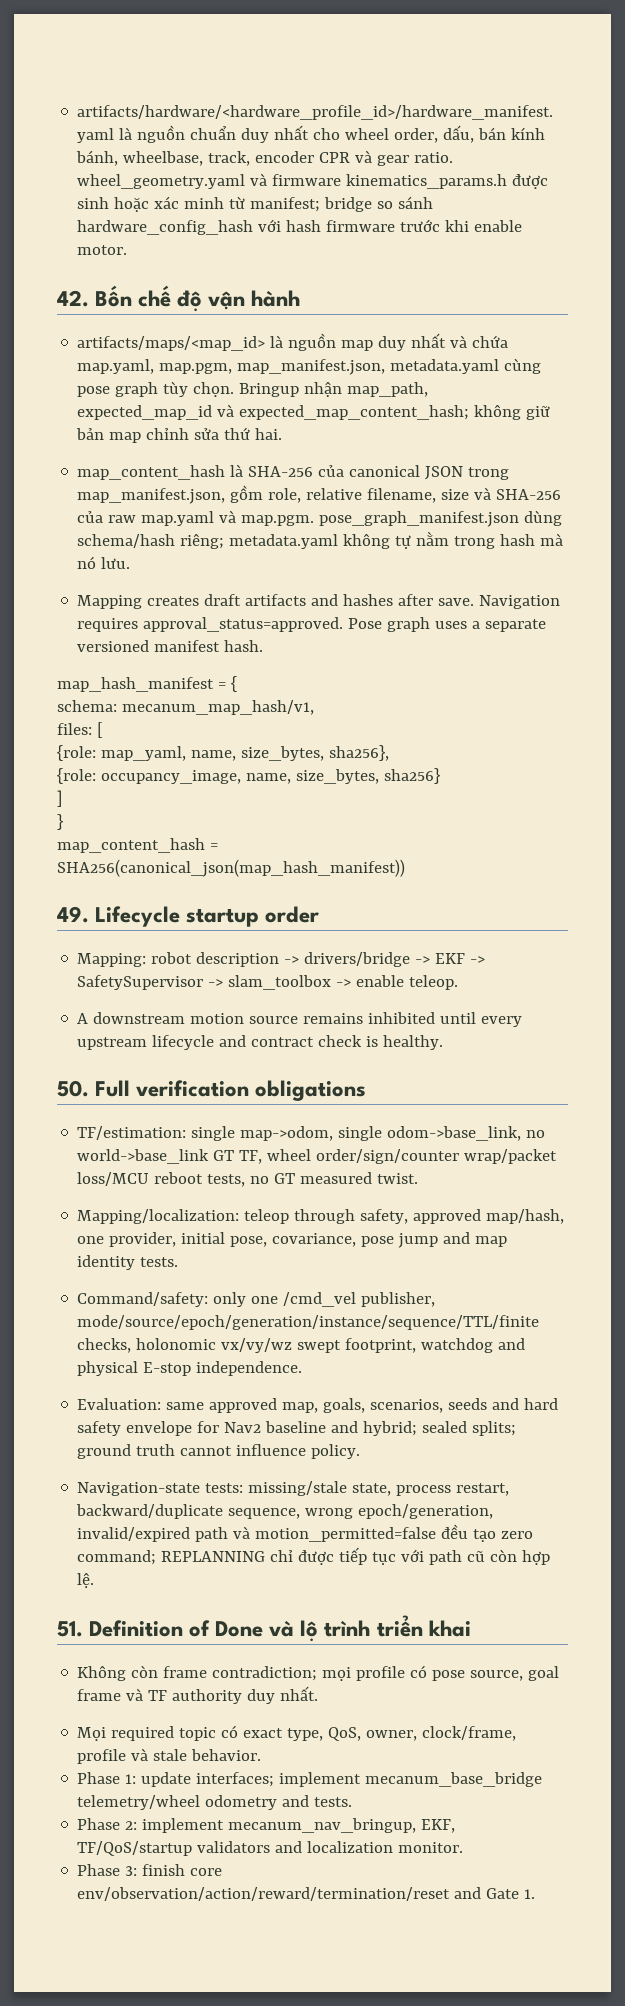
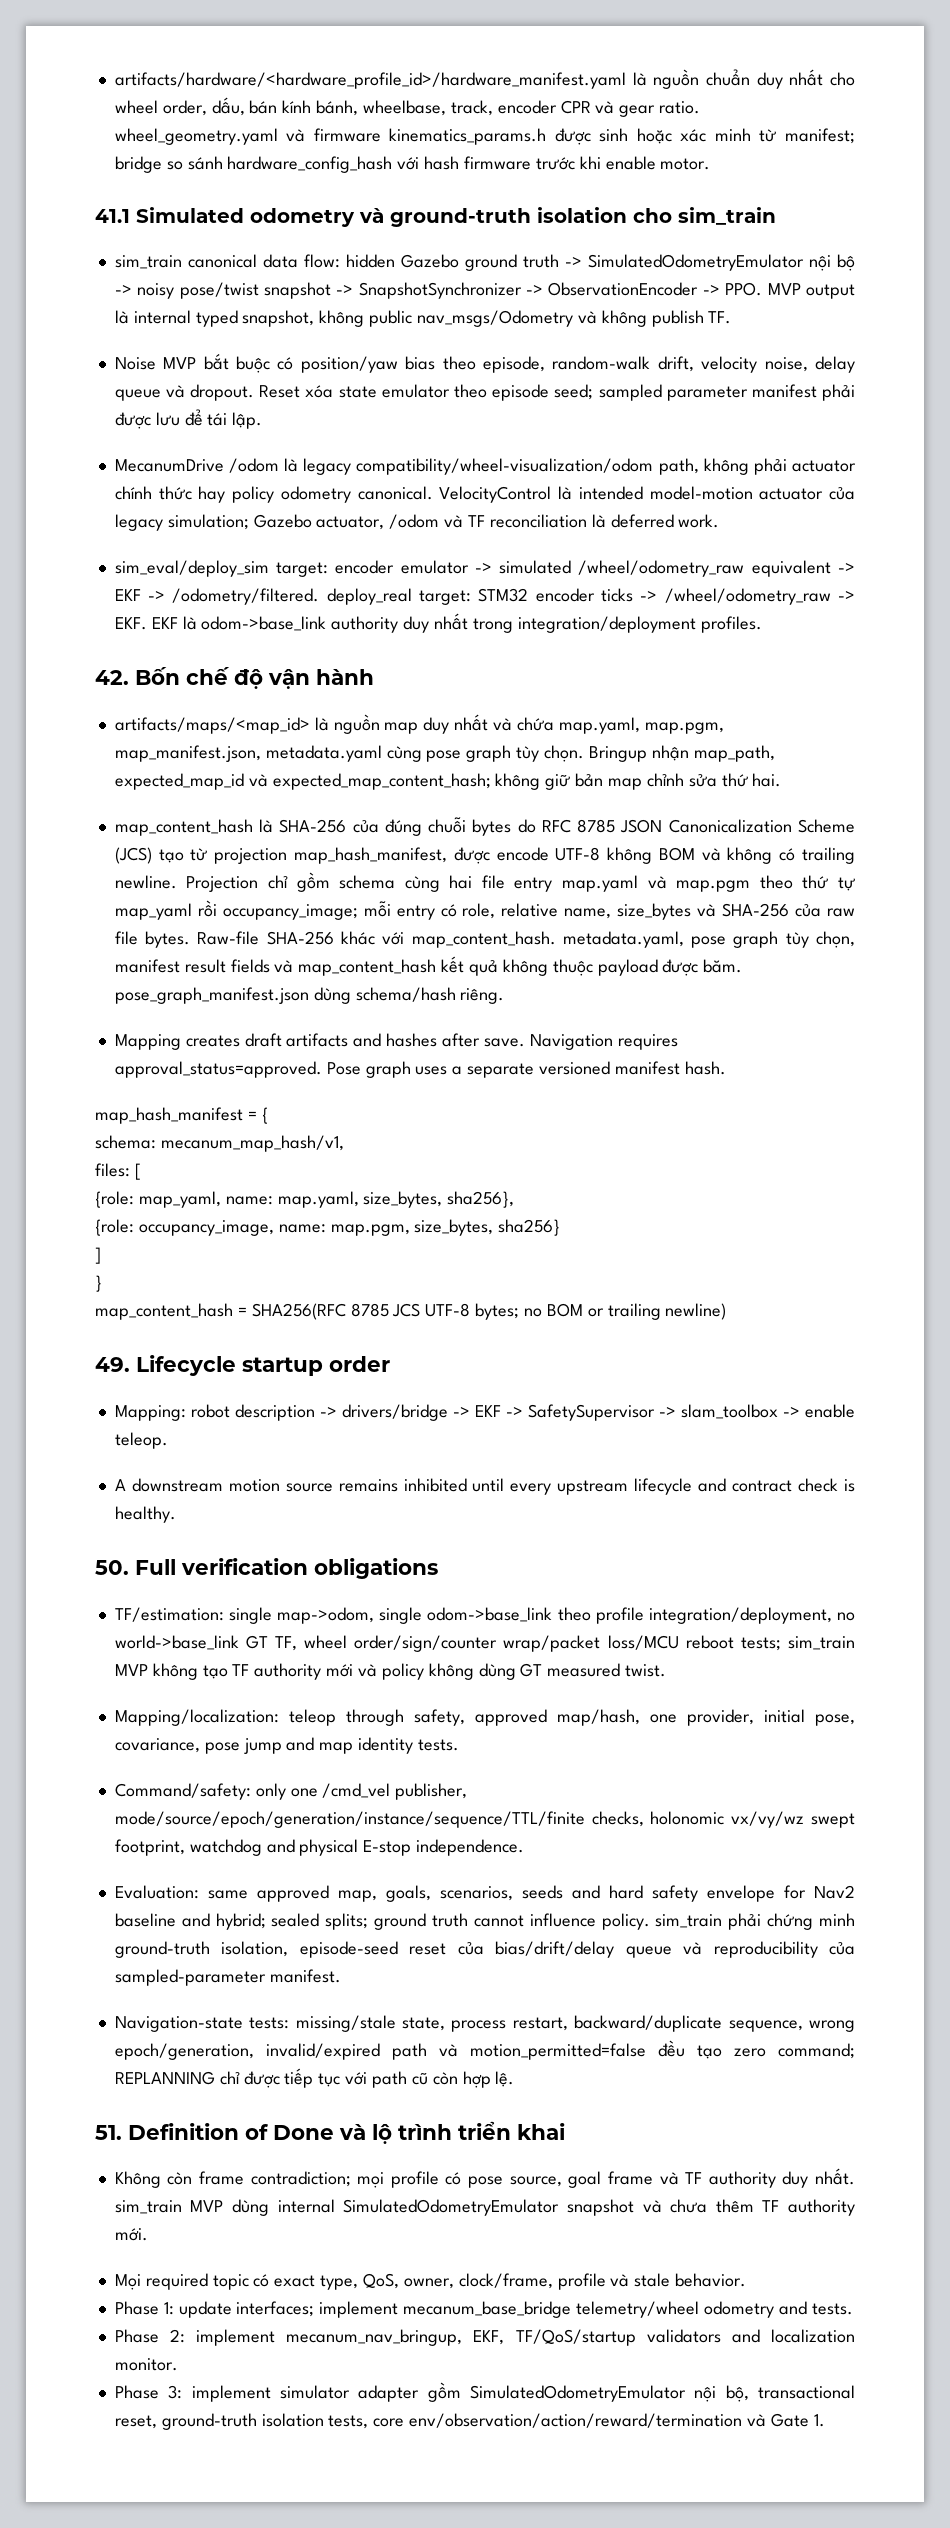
+ 41.1 Simulated odometry và ground-truth isolation cho sim_train
+ sim_train canonical data flow: hidden Gazebo ground truth -> SimulatedOdometryEmulator nội bộ -> noisy pose/twist snapshot -> SnapshotSynchronizer -> ObservationEncoder -> PPO. MVP output là internal typed snapshot, không public nav_msgs/Odometry và không publish TF.
+ Noise MVP bắt buộc có position/yaw bias theo episode, random-walk drift, velocity noise, delay queue và dropout. Reset xóa state emulator theo episode seed; sampled parameter manifest phải được lưu để tái lập.
+ MecanumDrive /odom là legacy compatibility/wheel-visualization/odom path, không phải actuator chính thức hay policy odometry canonical. VelocityControl là intended model-motion actuator của legacy simulation; Gazebo actuator, /odom và TF reconciliation là deferred work.
+ sim_eval/deploy_sim target: encoder emulator -> simulated /wheel/odometry_raw equivalent -> EKF -> /odometry/filtered. deploy_real target: STM32 encoder ticks -> /wheel/odometry_raw -> EKF. EKF là odom->base_link authority duy nhất trong integration/deployment profiles.
- map_content_hash là SHA-256 của canonical JSON trong map_manifest.json, gồm role, relative filename, size và SHA-256 của raw map.yaml và map.pgm. pose_graph_manifest.json dùng schema/hash riêng; metadata.yaml không tự nằm trong hash mà nó lưu.
+ map_content_hash là SHA-256 của đúng chuỗi bytes do RFC 8785 JSON Canonicalization Scheme (JCS) tạo từ projection map_hash_manifest, được encode UTF-8 không BOM và không có trailing newline. Projection chỉ gồm schema cùng hai file entry map.yaml và map.pgm theo thứ tự map_yaml rồi occupancy_image; mỗi entry có role, relative name, size_bytes và SHA-256 của raw file bytes. Raw-file SHA-256 khác với map_content_hash. metadata.yaml, pose graph tùy chọn, manifest result fields và map_content_hash kết quả không thuộc payload được băm. pose_graph_manifest.json dùng schema/hash riêng.
- {role: map_yaml, name, size_bytes, sha256},
+ {role: map_yaml, name: map.yaml, size_bytes, sha256},
- {role: occupancy_image, name, size_bytes, sha256}
+ {role: occupancy_image, name: map.pgm, size_bytes, sha256}
- map_content_hash = SHA256(canonical_json(map_hash_manifest))
+ map_content_hash = SHA256(RFC 8785 JCS UTF-8 bytes; no BOM or trailing newline)
- TF/estimation: single map->odom, single odom->base_link, no world->base_link GT TF, wheel order/sign/counter wrap/packet loss/MCU reboot tests, no GT measured twist.
+ TF/estimation: single map->odom, single odom->base_link theo profile integration/deployment, no world->base_link GT TF, wheel order/sign/counter wrap/packet loss/MCU reboot tests; sim_train MVP không tạo TF authority mới và policy không dùng GT measured twist.
- Evaluation: same approved map, goals, scenarios, seeds and hard safety envelope for Nav2 baseline and hybrid; sealed splits; ground truth cannot influence policy.
+ Evaluation: same approved map, goals, scenarios, seeds and hard safety envelope for Nav2 baseline and hybrid; sealed splits; ground truth cannot influence policy. sim_train phải chứng minh ground-truth isolation, episode-seed reset của bias/drift/delay queue và reproducibility của sampled-parameter manifest.
- Không còn frame contradiction; mọi profile có pose source, goal frame và TF authority duy nhất.
+ Không còn frame contradiction; mọi profile có pose source, goal frame và TF authority duy nhất. sim_train MVP dùng internal SimulatedOdometryEmulator snapshot và chưa thêm TF authority mới.
- Phase 3: finish core env/observation/action/reward/termination/reset and Gate 1.
+ Phase 3: implement simulator adapter gồm SimulatedOdometryEmulator nội bộ, transactional reset, ground-truth isolation tests, core env/observation/action/reward/termination và Gate 1.

